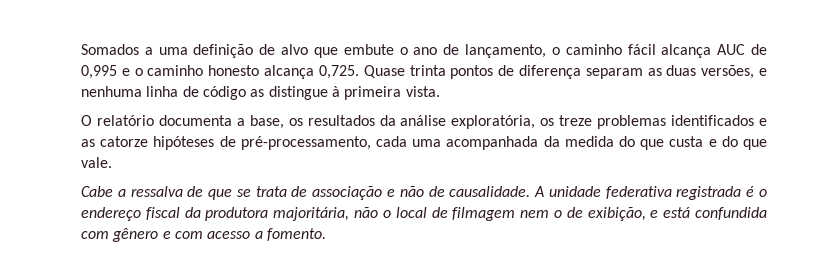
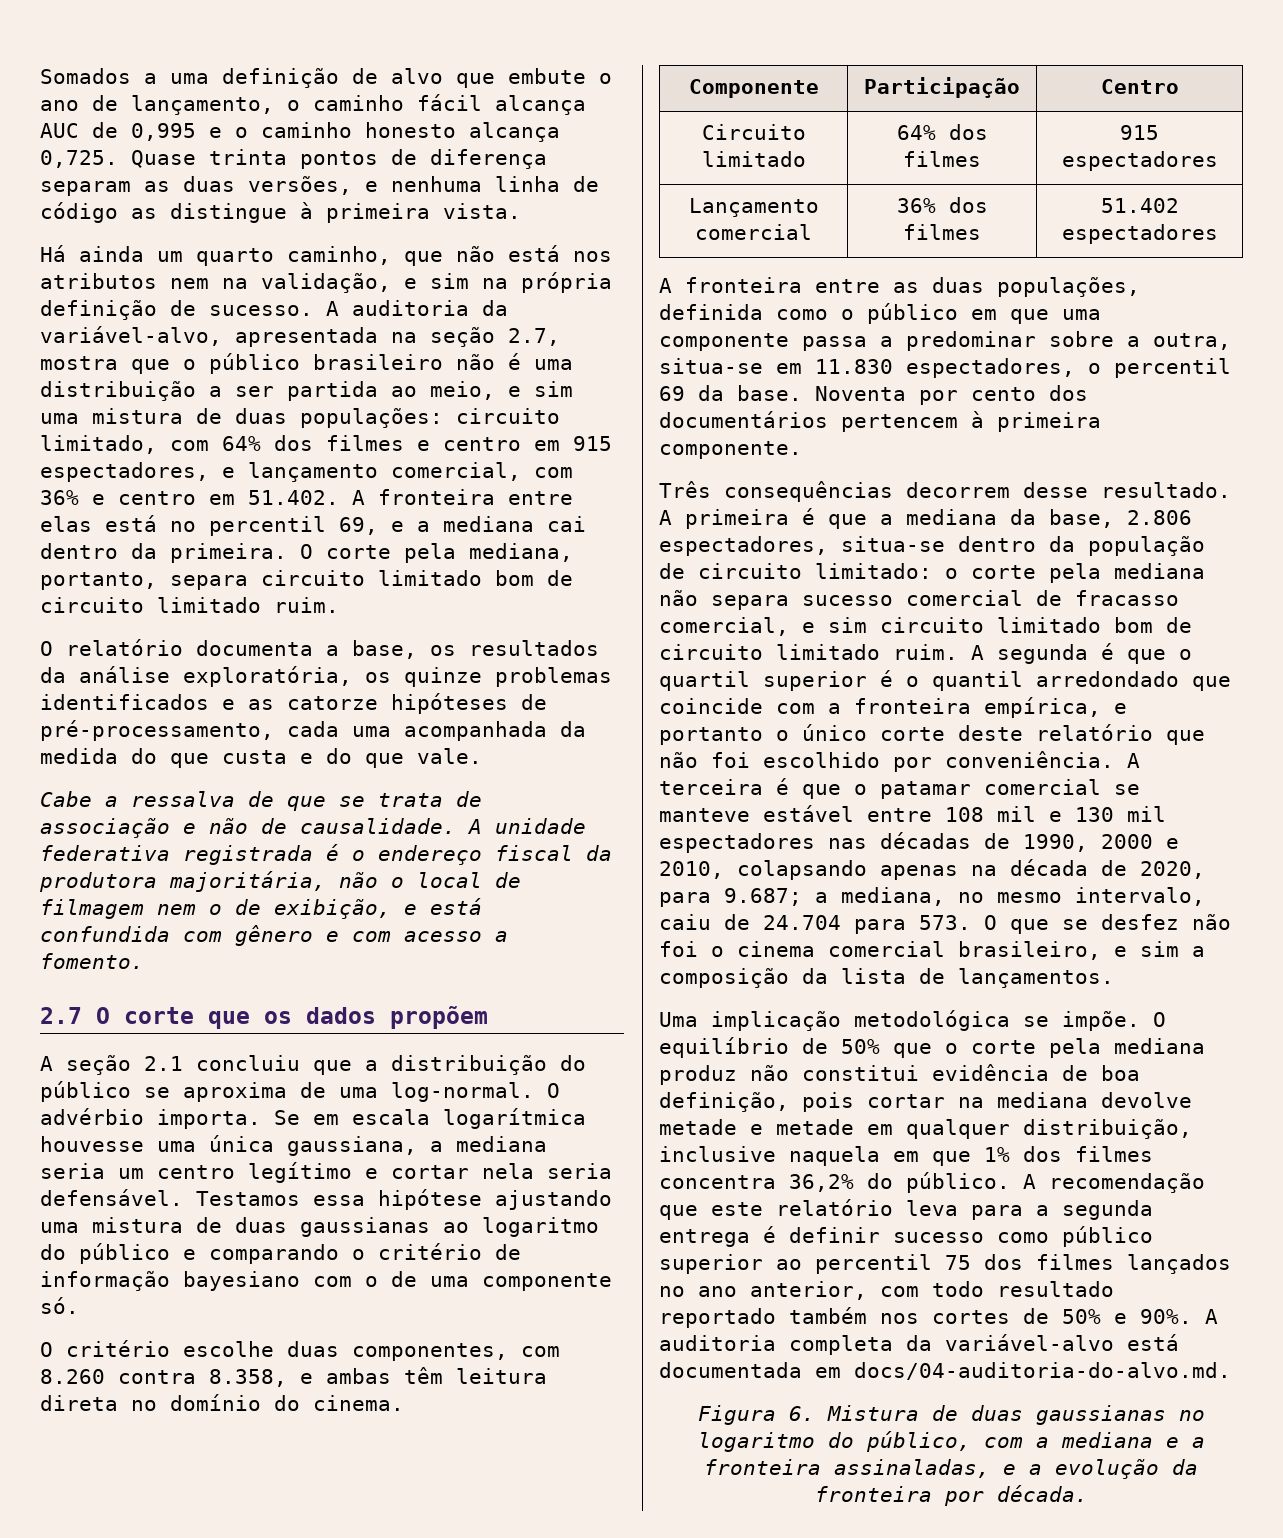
+ Há ainda um quarto caminho, que não está nos atributos nem na validação, e sim na própria definição de sucesso. A auditoria da variável-alvo, apresentada na seção 2.7, mostra que o público brasileiro não é uma distribuição a ser partida ao meio, e sim uma mistura de duas populações: circuito limitado, com 64% dos filmes e centro em 915 espectadores, e lançamento comercial, com 36% e centro em 51.402. A fronteira entre elas está no percentil 69, e a mediana cai dentro da primeira. O corte pela mediana, portanto, separa circuito limitado bom de circuito limitado ruim.
- O relatório documenta a base, os resultados da análise exploratória, os treze problemas identificados e as catorze hipóteses de pré-processamento, cada uma acompanhada da medida do que custa e do que vale.
+ O relatório documenta a base, os resultados da análise exploratória, os quinze problemas identificados e as catorze hipóteses de pré-processamento, cada uma acompanhada da medida do que custa e do que vale.
+ 2.7 O corte que os dados propõem
+ A seção 2.1 concluiu que a distribuição do público se aproxima de uma log-normal. O advérbio importa. Se em escala logarítmica houvesse uma única gaussiana, a mediana seria um centro legítimo e cortar nela seria defensável. Testamos essa hipótese ajustando uma mistura de duas gaussianas ao logaritmo do público e comparando o critério de informação bayesiano com o de uma componente só.
+ O critério escolhe duas componentes, com 8.260 contra 8.358, e ambas têm leitura direta no domínio do cinema.
+ Componente | Participação | Centro
+ Circuito limitado | 64% dos filmes | 915 espectadores
+ Lançamento comercial | 36% dos filmes | 51.402 espectadores
+ A fronteira entre as duas populações, definida como o público em que uma componente passa a predominar sobre a outra, situa-se em 11.830 espectadores, o percentil 69 da base. Noventa por cento dos documentários pertencem à primeira componente.
+ Três consequências decorrem desse resultado. A primeira é que a mediana da base, 2.806 espectadores, situa-se dentro da população de circuito limitado: o corte pela mediana não separa sucesso comercial de fracasso comercial, e sim circuito limitado bom de circuito limitado ruim. A segunda é que o quartil superior é o quantil arredondado que coincide com a fronteira empírica, e portanto o único corte deste relatório que não foi escolhido por conveniência. A terceira é que o patamar comercial se manteve estável entre 108 mil e 130 mil espectadores nas décadas de 1990, 2000 e 2010, colapsando apenas na década de 2020, para 9.687; a mediana, no mesmo intervalo, caiu de 24.704 para 573. O que se desfez não foi o cinema comercial brasileiro, e sim a composição da lista de lançamentos.
+ Uma implicação metodológica se impõe. O equilíbrio de 50% que o corte pela mediana produz não constitui evidência de boa definição, pois cortar na mediana devolve metade e metade em qualquer distribuição, inclusive naquela em que 1% dos filmes concentra 36,2% do público. A recomendação que este relatório leva para a segunda entrega é definir sucesso como público superior ao percentil 75 dos filmes lançados no ano anterior, com todo resultado reportado também nos cortes de 50% e 90%. A auditoria completa da variável-alvo está documentada em docs/04-auditoria-do-alvo.md.
+ Figura 6. Mistura de duas gaussianas no logaritmo do público, com a mediana e a fronteira assinaladas, e a evolução da fronteira por década.

